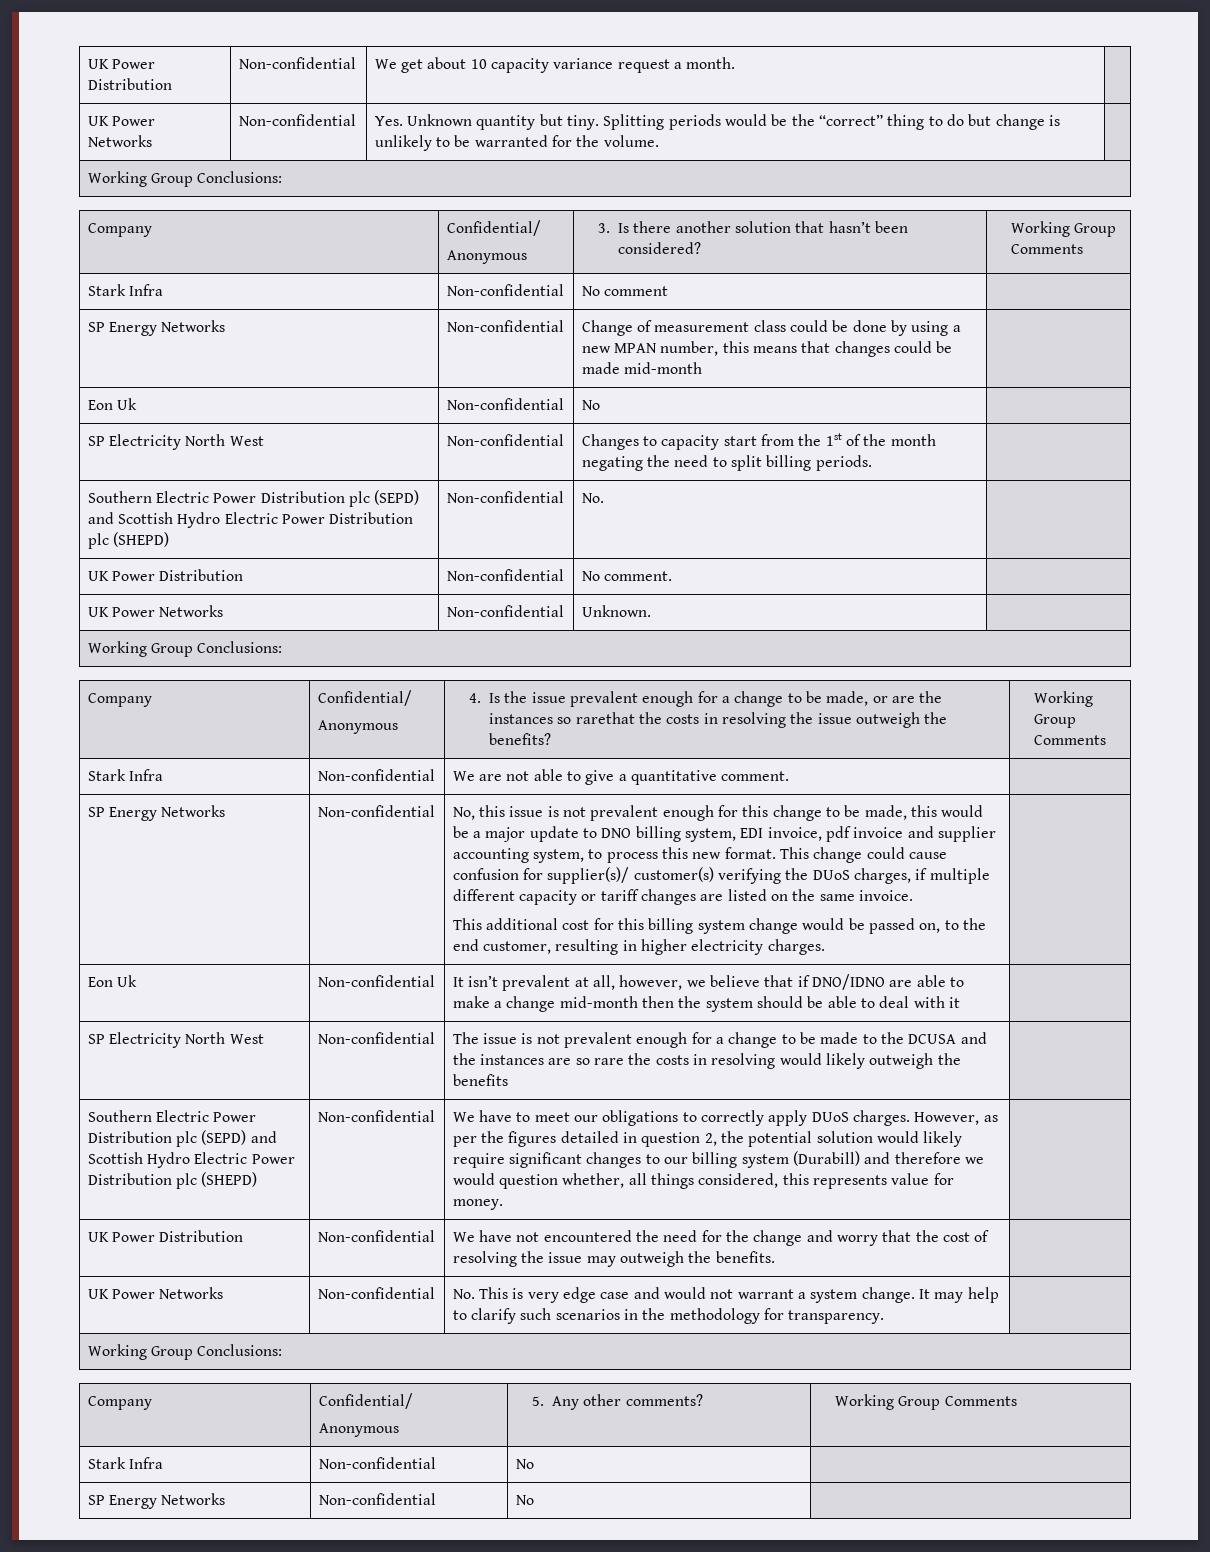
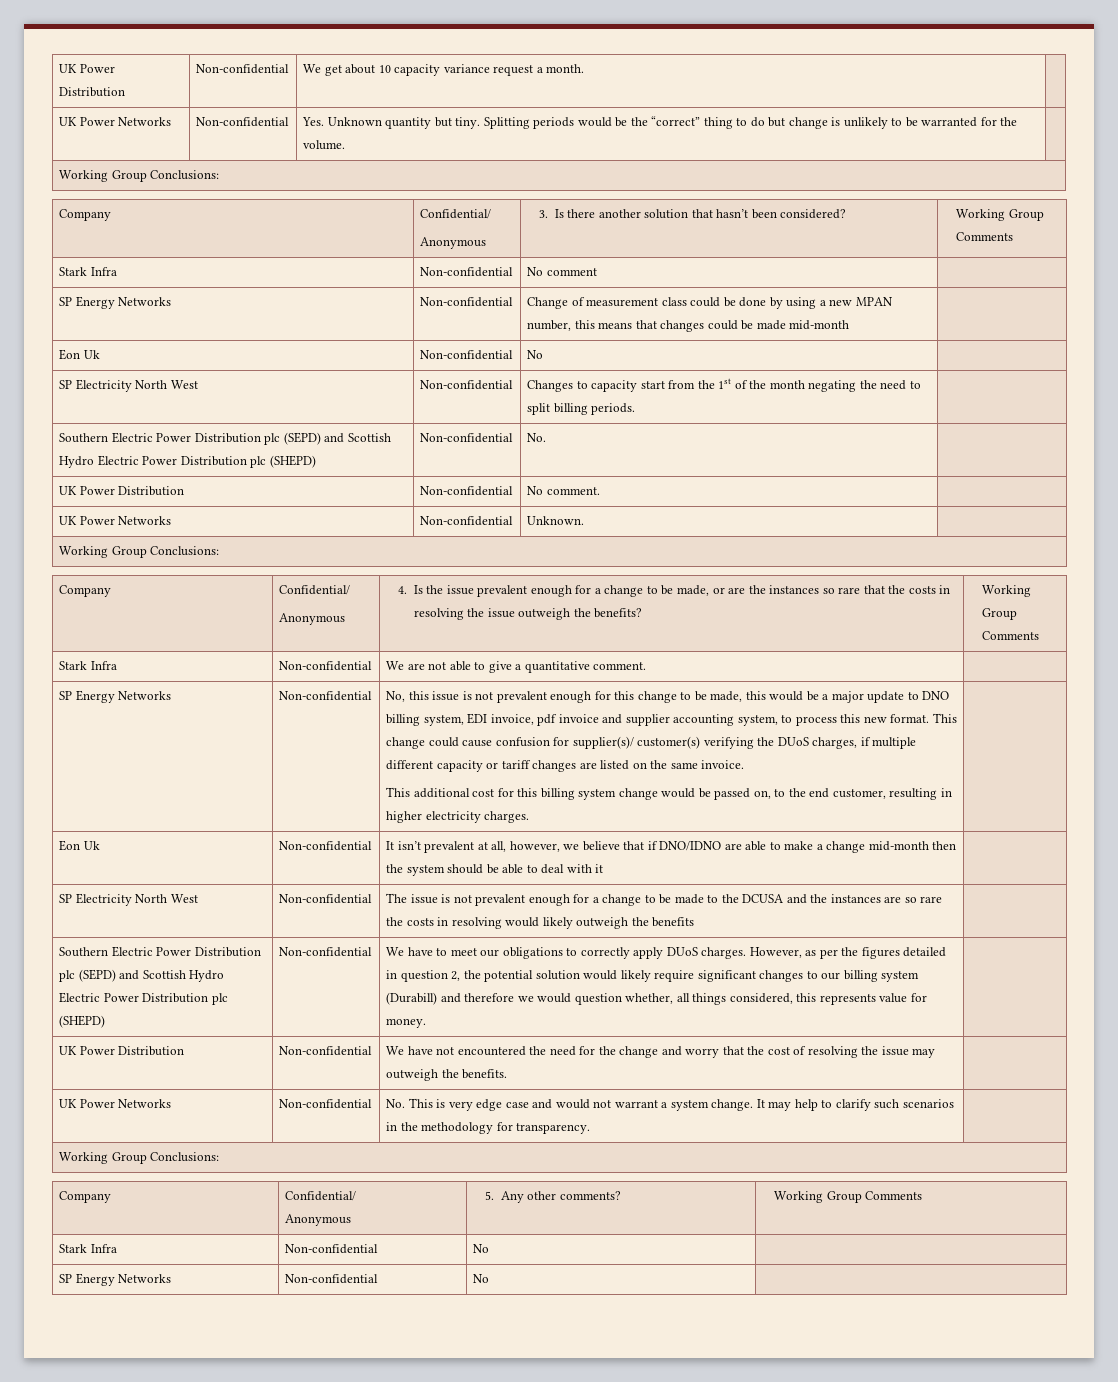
  UK Power Networks | Non-confidential | Unknown. |
  Working Group Conclusions:
  Company | Confidential/
- Anonymous | 4. Is the issue prevalent enough for a change to be made, or are the instances so rarethat the costs in resolving the issue outweigh the benefits? | Working Group Comments
+ Anonymous | 4. Is the issue prevalent enough for a change to be made, or are the instances so rare that the costs in resolving the issue outweigh the benefits? | Working Group Comments

